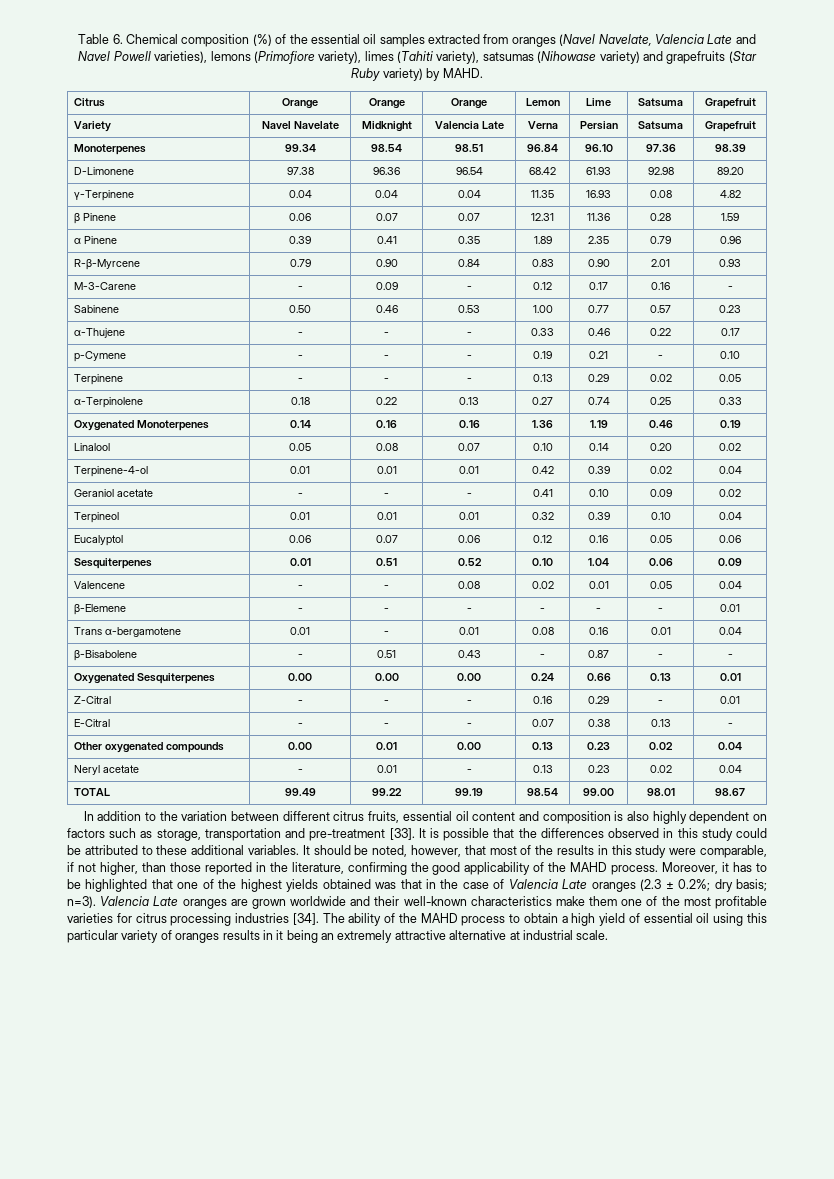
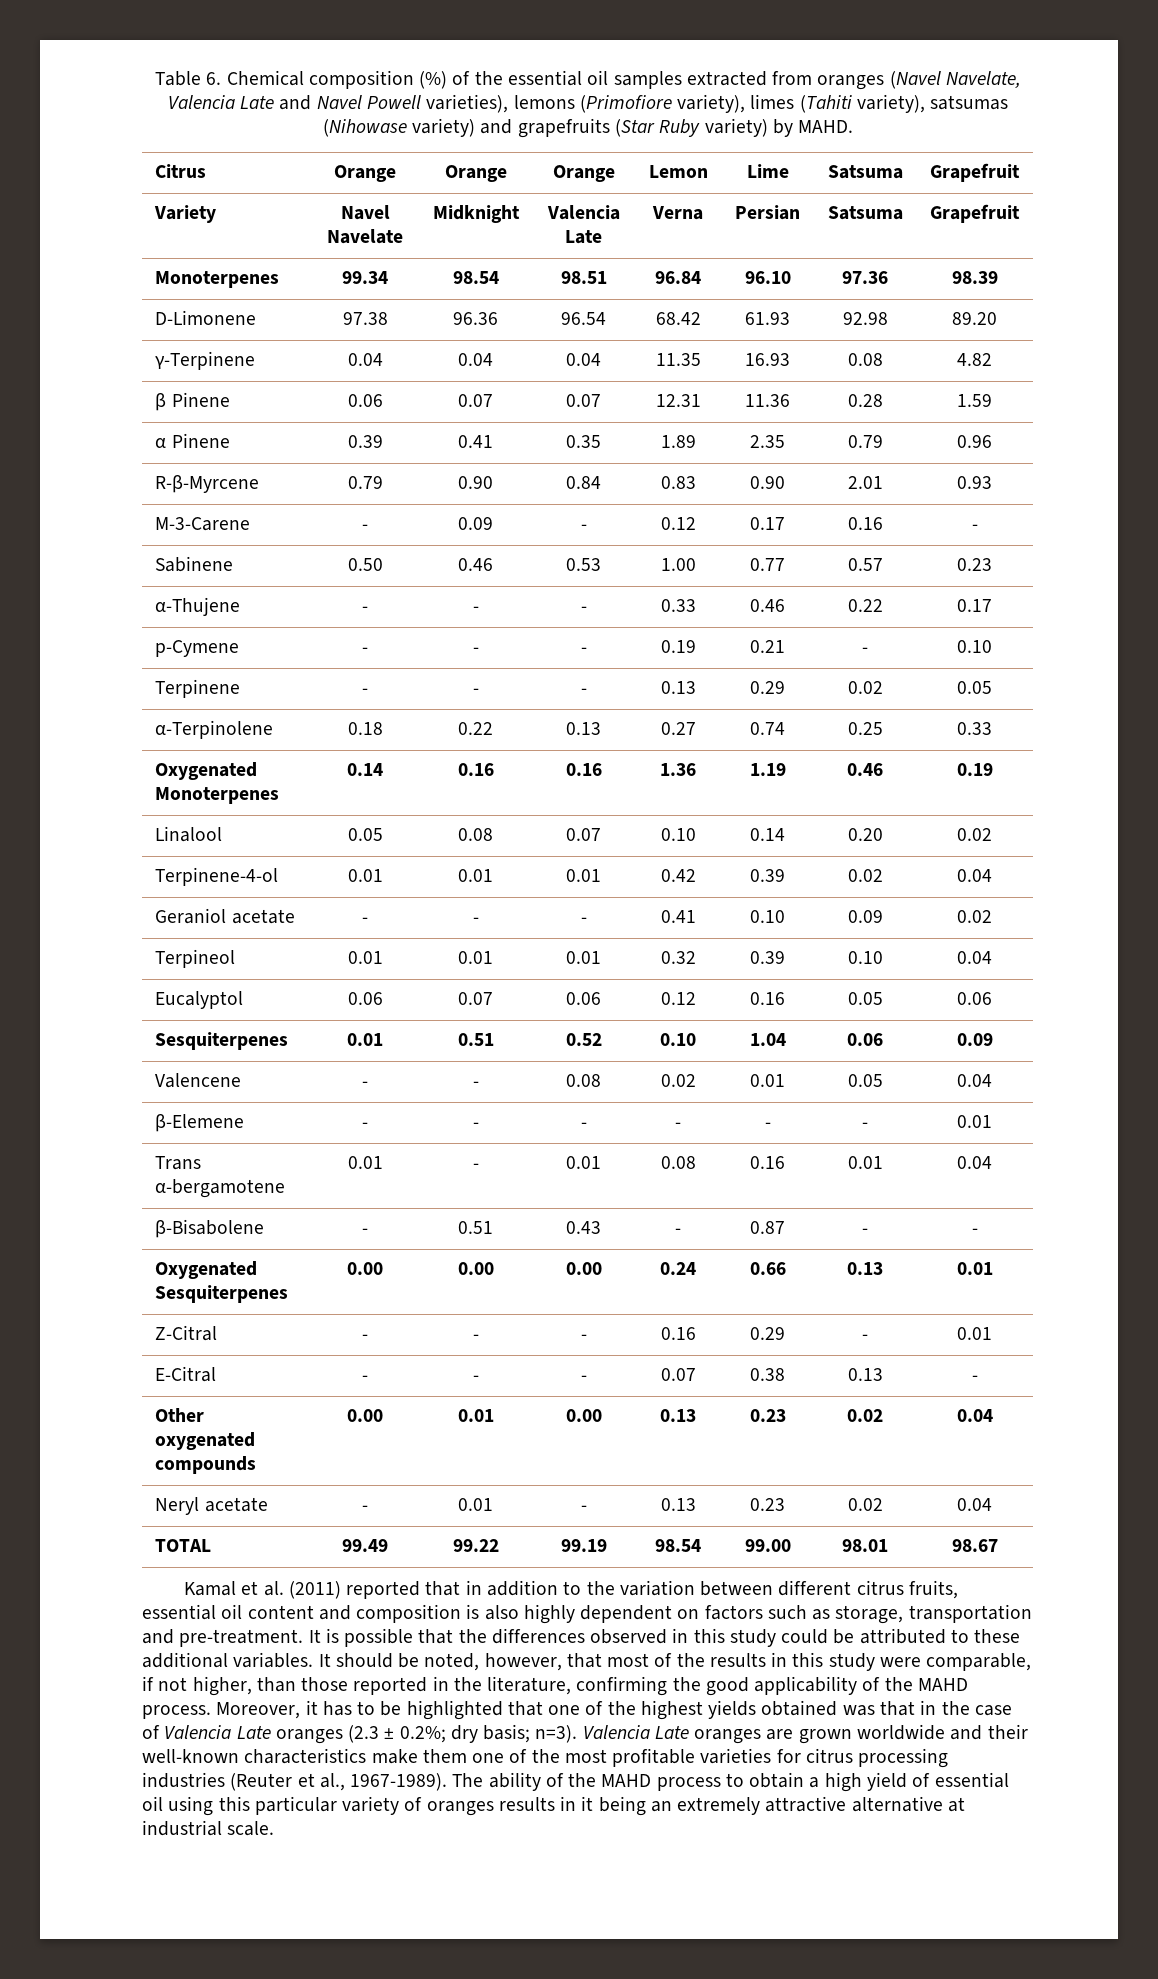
- In addition to the variation between different citrus fruits, essential oil content and composition is also highly dependent on factors such as storage, transportation and pre-treatment [33].
+ Kamal et al. (2011) reported that in addition to the variation between different citrus fruits, essential oil content and composition is also highly dependent on factors such as storage, transportation and pre-treatment.
- Valencia Late oranges are grown worldwide and their well-known characteristics make them one of the most profitable varieties for citrus processing industries [34].
+ Valencia Late oranges are grown worldwide and their well-known characteristics make them one of the most profitable varieties for citrus processing industries (Reuter et al., 1967-1989).

